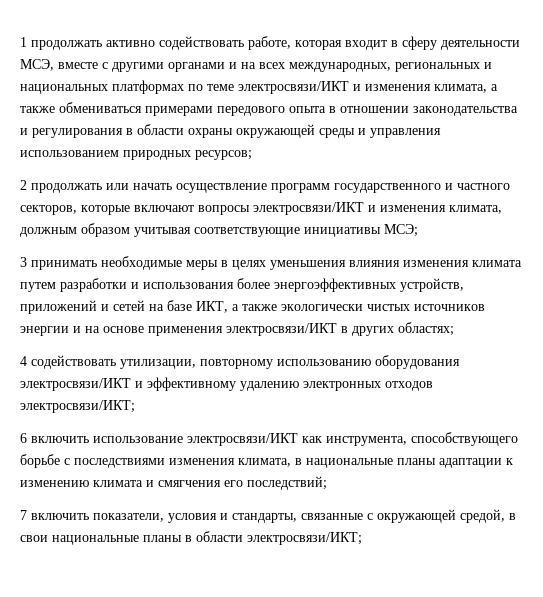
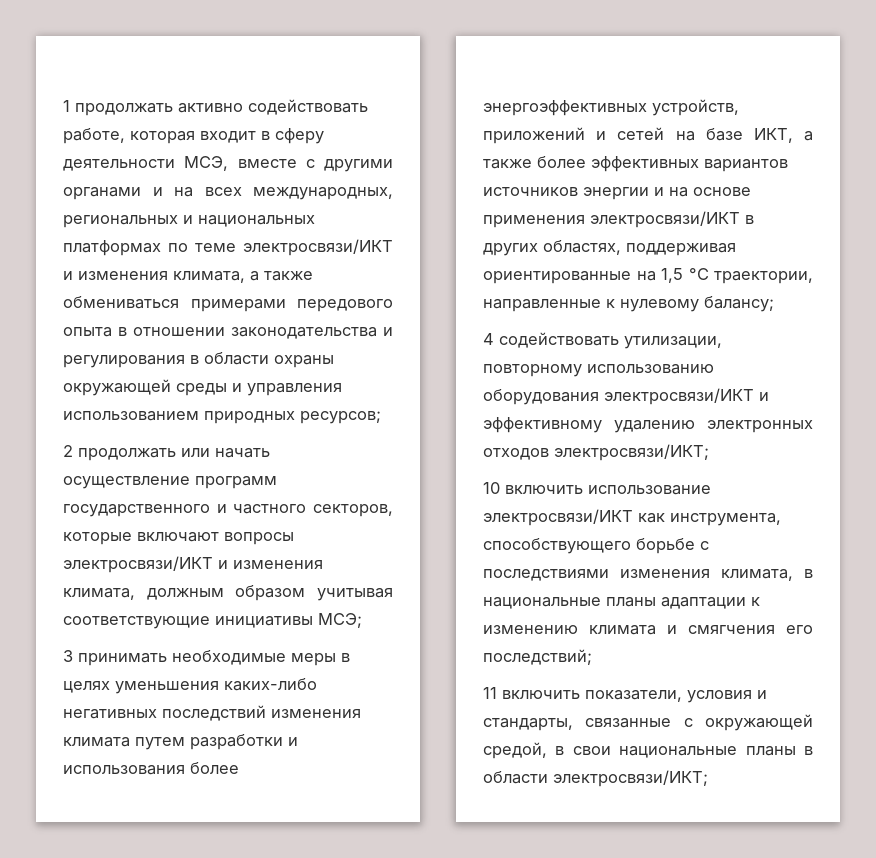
- 3 принимать необходимые меры в целях уменьшения влияния изменения климата путем разработки и использования более энергоэффективных устройств, приложений и сетей на базе ИКТ, а также экологически чистых источников энергии и на основе применения электросвязи/ИКТ в других областях;
+ 3 принимать необходимые меры в целях уменьшения каких-либо негативных последствий изменения климата путем разработки и использования более энергоэффективных устройств, приложений и сетей на базе ИКТ, а также более эффективных вариантов источников энергии и на основе применения электросвязи/ИКТ в других областях, поддерживая ориентированные на 1,5 °C траектории, направленные к нулевому балансу;
- 6 включить использование электросвязи/ИКТ как инструмента, способствующего борьбе с последствиями изменения климата, в национальные планы адаптации к изменению климата и смягчения его последствий;
+ 10 включить использование электросвязи/ИКТ как инструмента, способствующего борьбе с последствиями изменения климата, в национальные планы адаптации к изменению климата и смягчения его последствий;
- 7 включить показатели, условия и стандарты, связанные с окружающей средой, в свои национальные планы в области электросвязи/ИКТ;
+ 11 включить показатели, условия и стандарты, связанные с окружающей средой, в свои национальные планы в области электросвязи/ИКТ;

